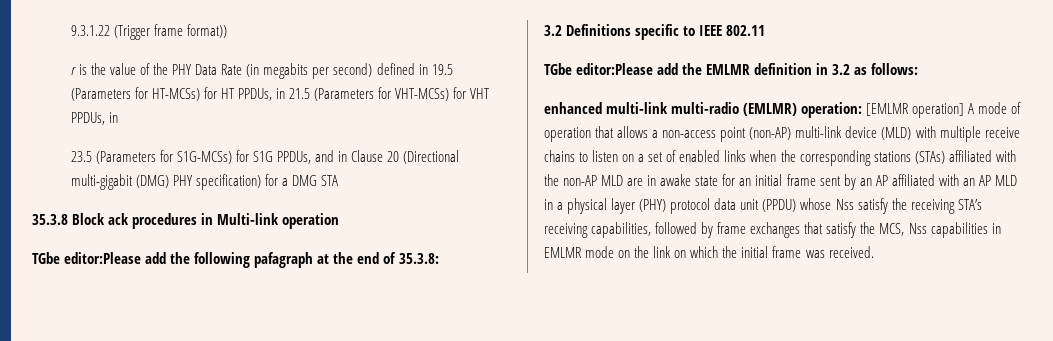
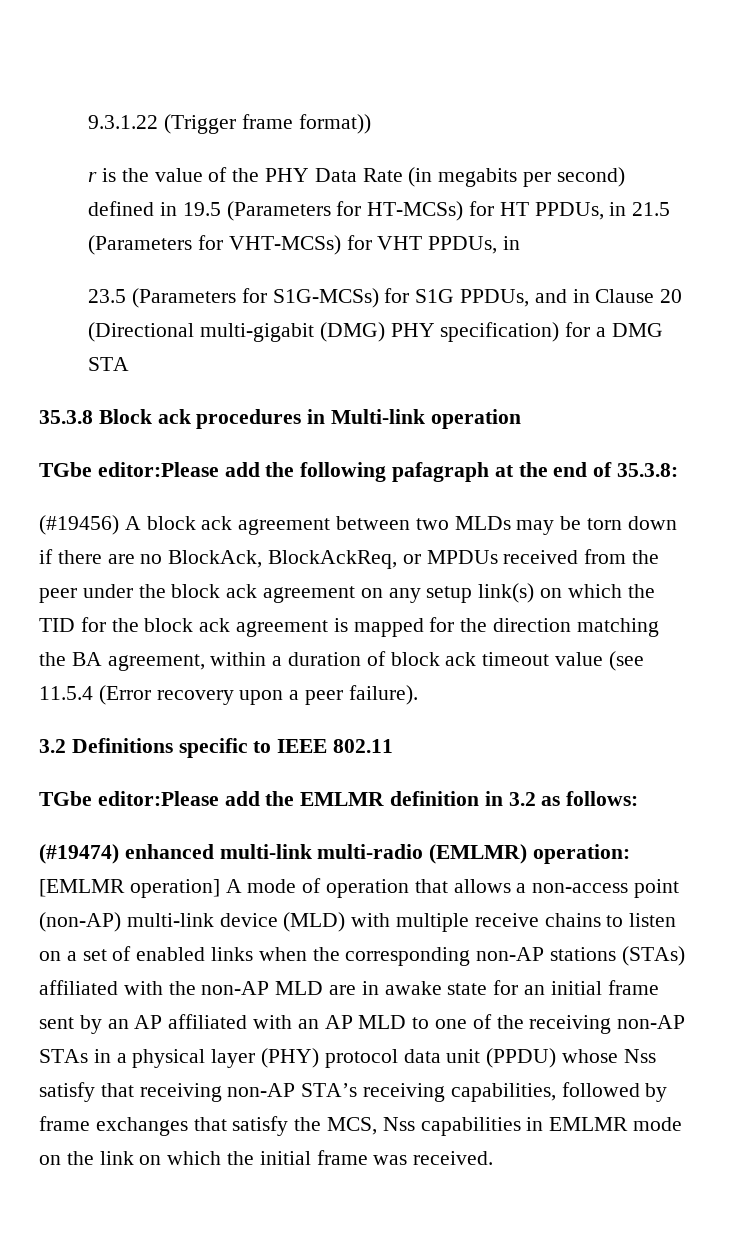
+ (#19456) A block ack agreement between two MLDs may be torn down if there are no BlockAck, BlockAckReq, or MPDUs received from the peer under the block ack agreement on any setup link(s) on which the TID for the block ack agreement is mapped for the direction matching the BA agreement, within a duration of block ack timeout value (see 11.5.4 (Error recovery upon a peer failure).
- enhanced multi-link multi-radio (EMLMR) operation:
+ (#19474) enhanced multi-link multi-radio (EMLMR) operation:
- [EMLMR operation] A mode of operation that allows a non-access point (non-AP) multi-link device (MLD) with multiple receive chains to listen on a set of enabled links when the corresponding stations (STAs) affiliated with the non-AP MLD are in awake state for an initial frame sent by an AP affiliated with an AP MLD in a physical layer (PHY) protocol data unit (PPDU) whose Nss satisfy the receiving STA’s receiving capabilities, followed by frame exchanges that satisfy the MCS, Nss capabilities in EMLMR mode on the link on which the initial frame was received.
+ [EMLMR operation] A mode of operation that allows a non-access point (non-AP) multi-link device (MLD) with multiple receive chains to listen on a set of enabled links when the corresponding non-AP stations (STAs) affiliated with the non-AP MLD are in awake state for an initial frame sent by an AP affiliated with an AP MLD to one of the receiving non-AP STAs in a physical layer (PHY) protocol data unit (PPDU) whose Nss satisfy that receiving non-AP STA’s receiving capabilities, followed by frame exchanges that satisfy the MCS, Nss capabilities in EMLMR mode on the link on which the initial frame was received.

